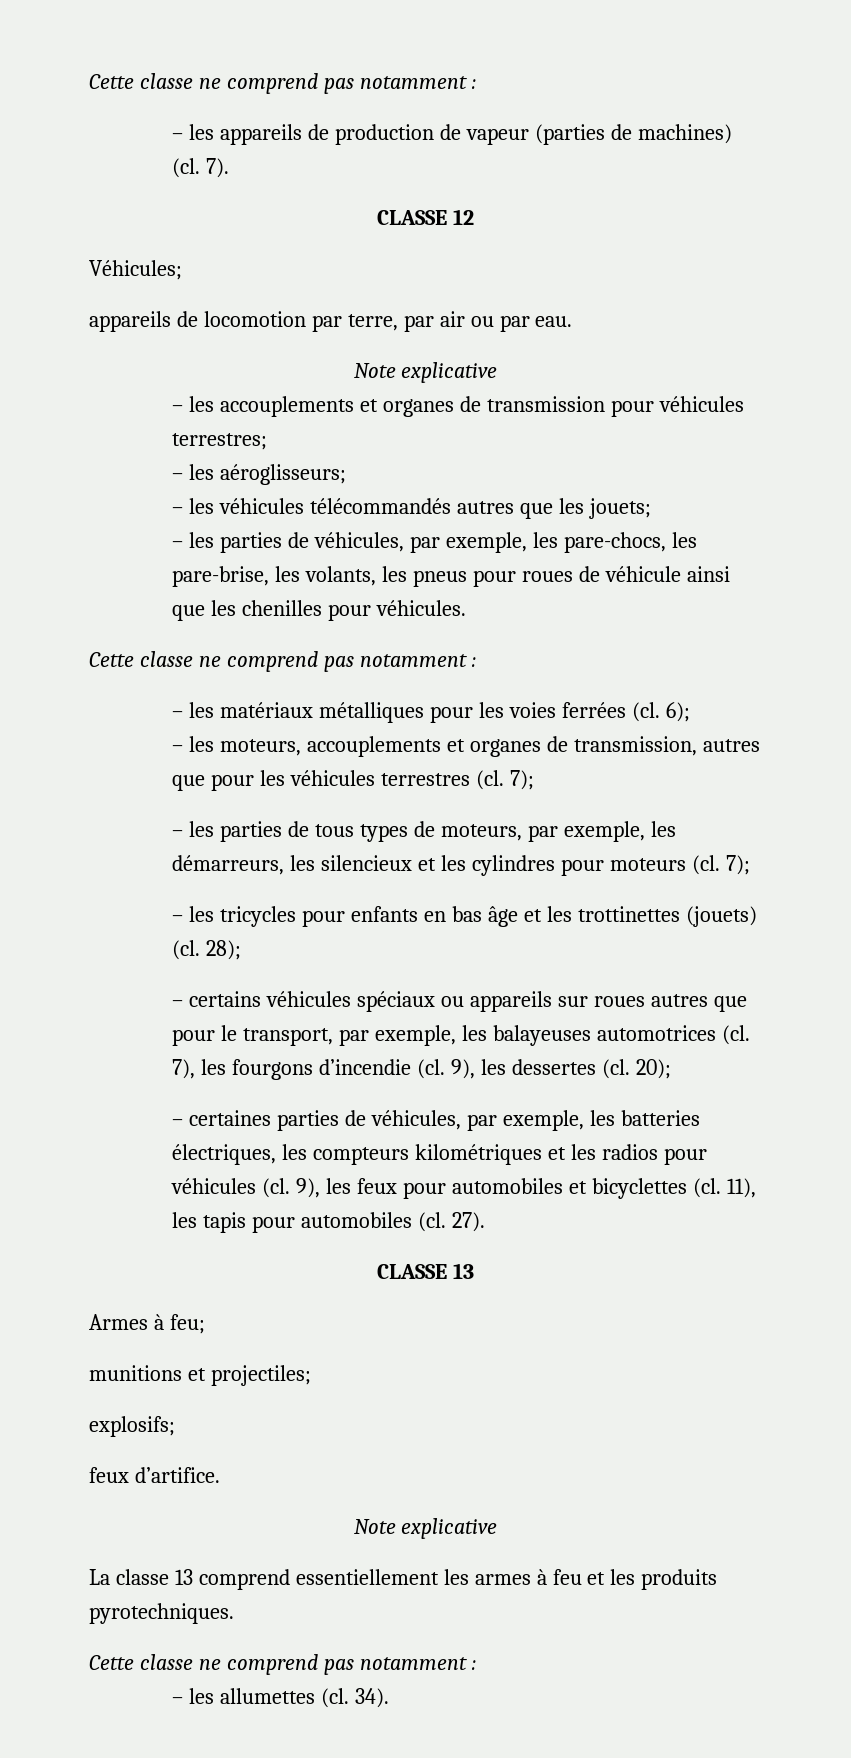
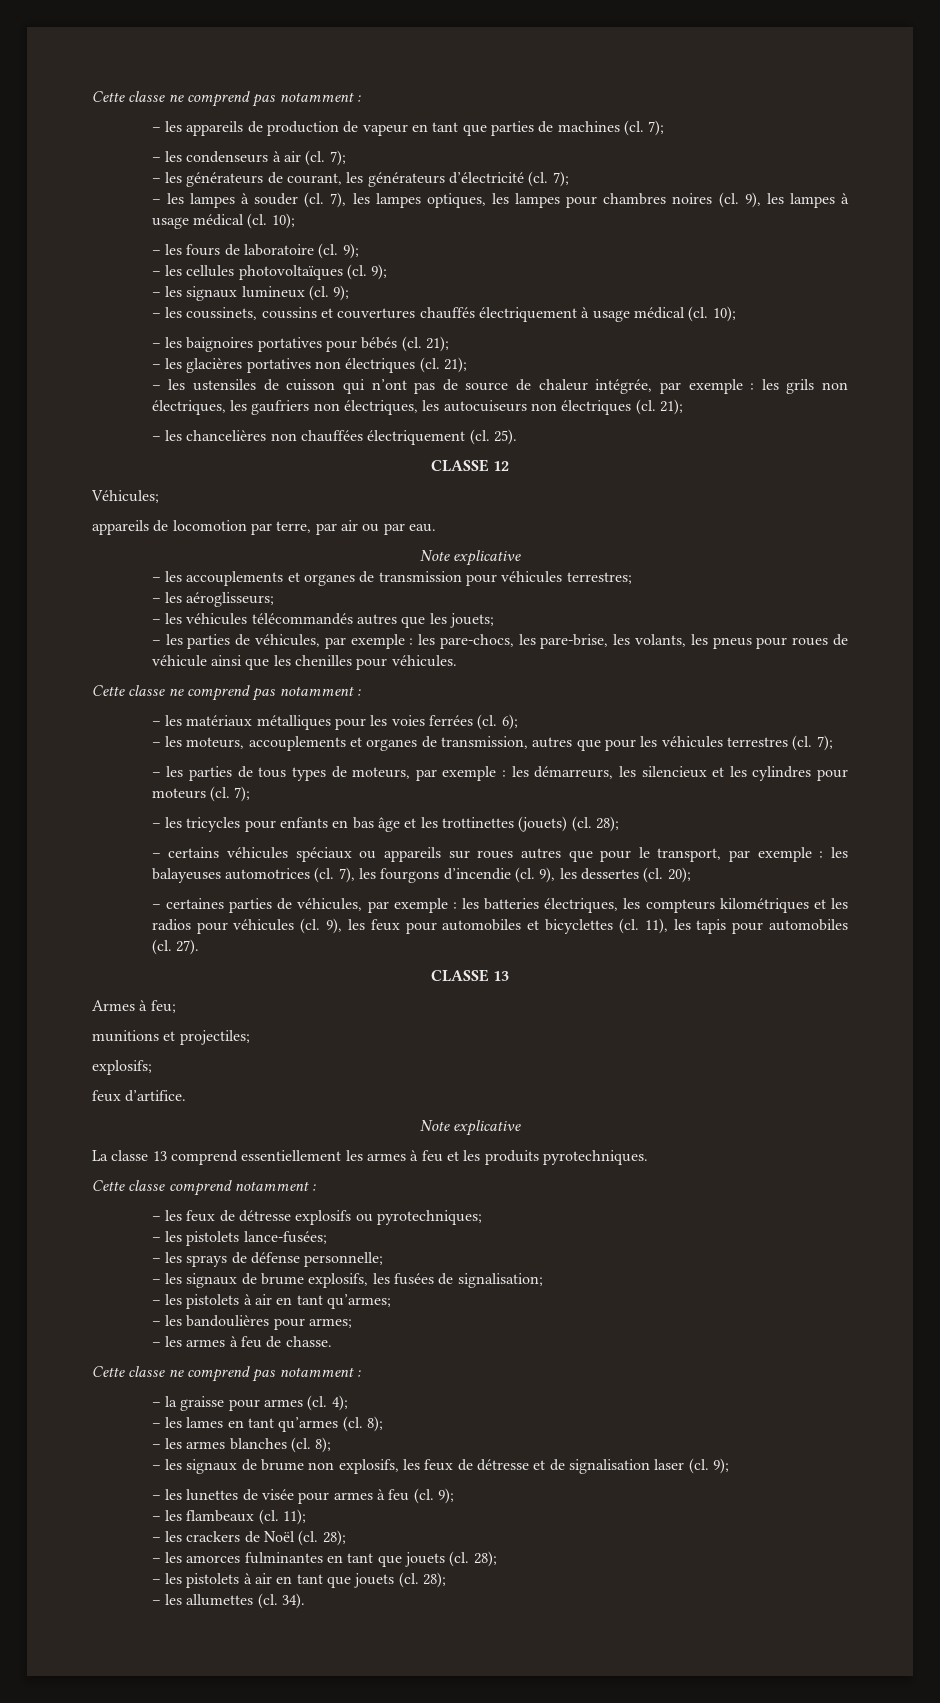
- – les appareils de production de vapeur (parties de machines) (cl. 7).
+ – les appareils de production de vapeur en tant que parties de machines (cl. 7);
+ – les condenseurs à air (cl. 7);
+ – les générateurs de courant, les générateurs d’électricité (cl. 7);
+ – les lampes à souder (cl. 7), les lampes optiques, les lampes pour chambres noires (cl. 9), les lampes à usage médical (cl. 10);
+ – les fours de laboratoire (cl. 9);
+ – les cellules photovoltaïques (cl. 9);
+ – les signaux lumineux (cl. 9);
+ – les coussinets, coussins et couvertures chauffés électriquement à usage médical (cl. 10);
+ – les baignoires portatives pour bébés (cl. 21);
+ – les glacières portatives non électriques (cl. 21);
+ – les ustensiles de cuisson qui n’ont pas de source de chaleur intégrée, par exemple : les grils non électriques, les gaufriers non électriques, les autocuiseurs non électriques (cl. 21);
+ – les chancelières non chauffées électriquement (cl. 25).
- – les parties de véhicules, par exemple, les pare-chocs, les pare-brise, les volants, les pneus pour roues de véhicule ainsi que les chenilles pour véhicules.
+ – les parties de véhicules, par exemple : les pare-chocs, les pare-brise, les volants, les pneus pour roues de véhicule ainsi que les chenilles pour véhicules.
- – les parties de tous types de moteurs, par exemple, les démarreurs, les silencieux et les cylindres pour moteurs (cl.
+ – les parties de tous types de moteurs, par exemple : les démarreurs, les silencieux et les cylindres pour moteurs (cl.
- – certains véhicules spéciaux ou appareils sur roues autres que pour le transport, par exemple, les balayeuses automotrices (cl.
+ – certains véhicules spéciaux ou appareils sur roues autres que pour le transport, par exemple : les balayeuses automotrices (cl.
- – certaines parties de véhicules, par exemple, les batteries électriques, les compteurs kilométriques et les radios pour véhicules (cl.
+ – certaines parties de véhicules, par exemple : les batteries électriques, les compteurs kilométriques et les radios pour véhicules (cl.
  La classe 13 comprend essentiellement les armes à feu et les produits pyrotechniques.
+ Cette classe comprend notamment :
+ – les feux de détresse explosifs ou pyrotechniques;
+ – les pistolets lance-fusées;
+ – les sprays de défense personnelle;
+ – les signaux de brume explosifs, les fusées de signalisation;
+ – les pistolets à air en tant qu’armes;
+ – les bandoulières pour armes;
+ – les armes à feu de chasse.
  Cette classe ne comprend pas notamment :
+ – la graisse pour armes (cl. 4);
+ – les lames en tant qu’armes (cl. 8);
+ – les armes blanches (cl. 8);
+ – les signaux de brume non explosifs, les feux de détresse et de signalisation laser (cl. 9);
+ – les lunettes de visée pour armes à feu (cl. 9);
+ – les flambeaux (cl. 11);
+ – les crackers de Noël (cl. 28);
+ – les amorces fulminantes en tant que jouets (cl. 28);
+ – les pistolets à air en tant que jouets (cl. 28);

